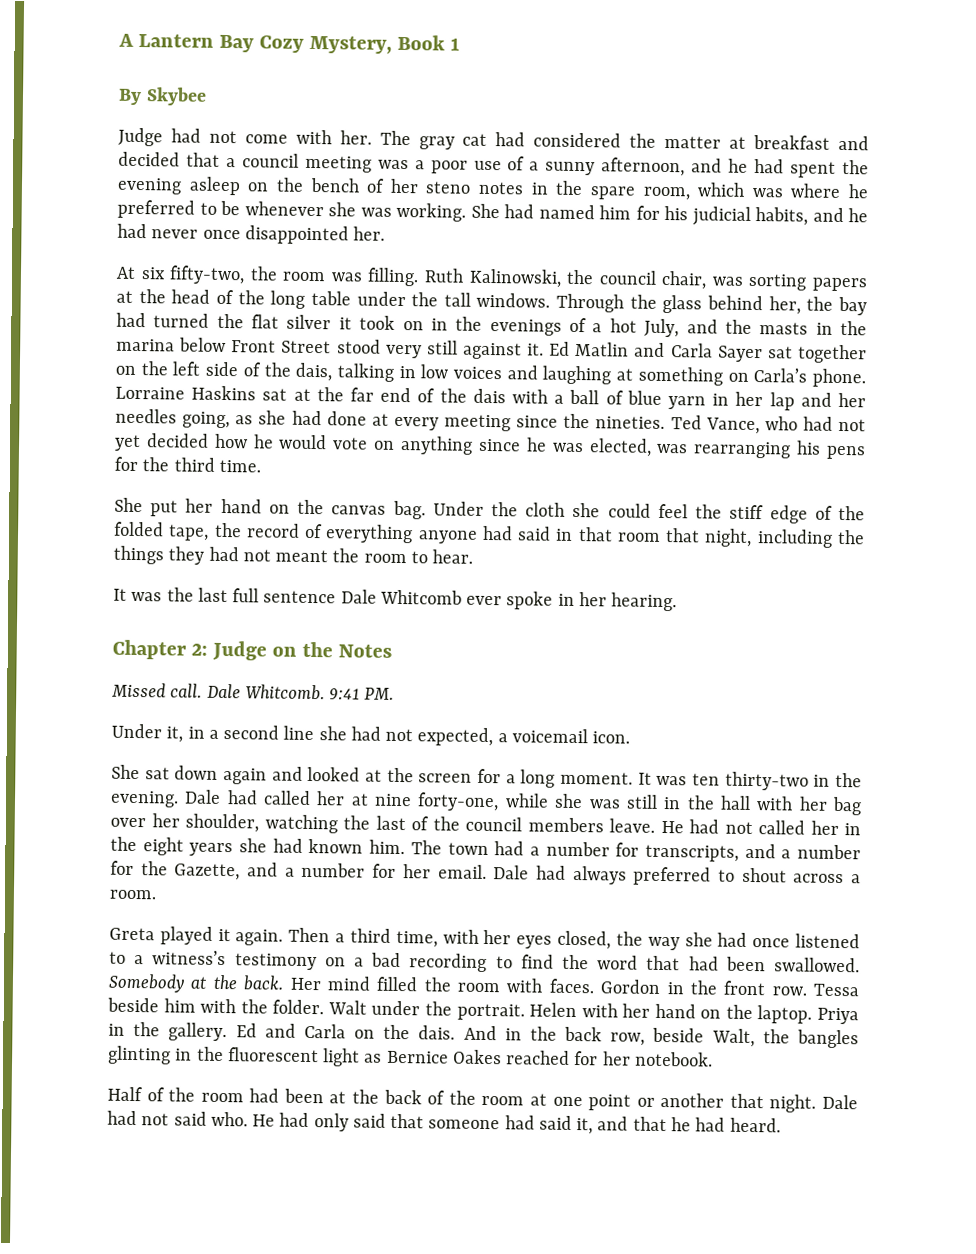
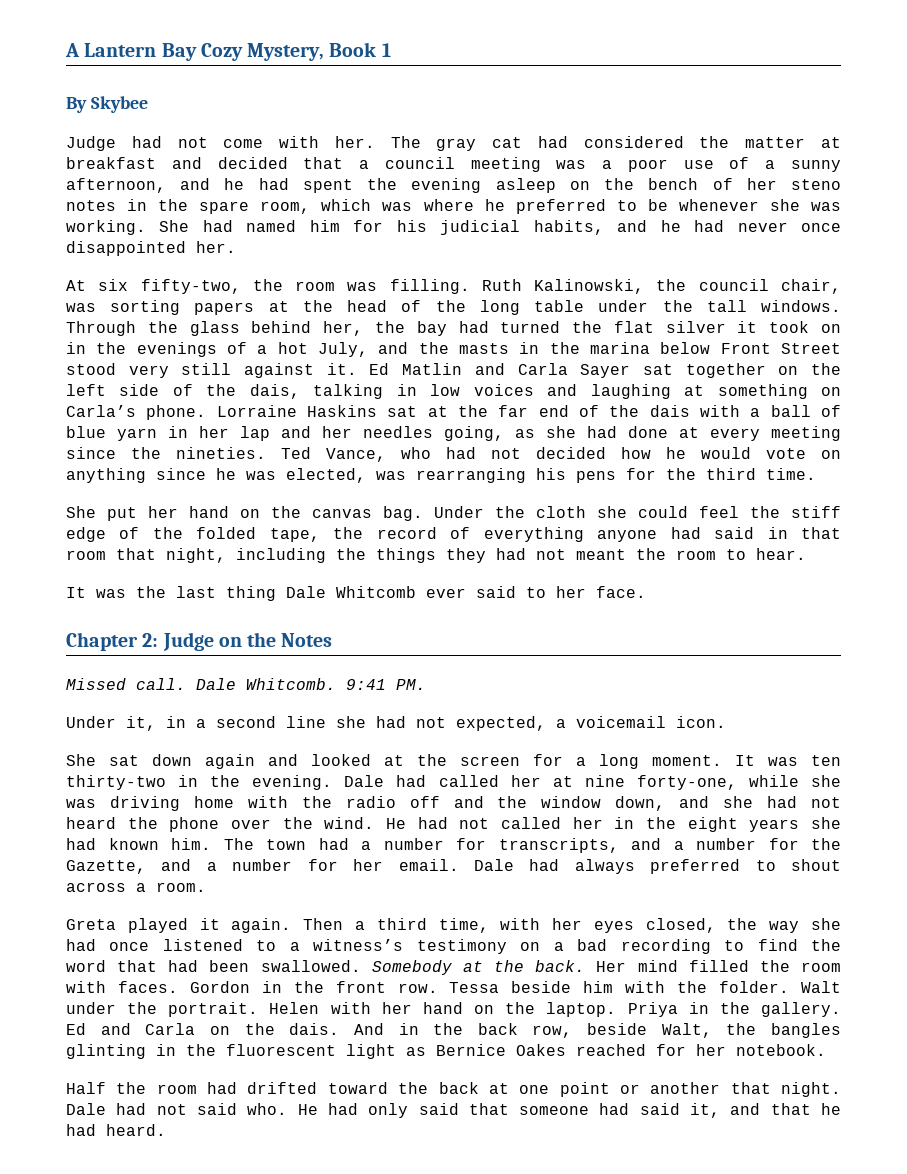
- Ted Vance, who had not yet decided how he would vote on anything since he was elected, was rearranging his pens for the third time.
+ Ted Vance, who had not decided how he would vote on anything since he was elected, was rearranging his pens for the third time.
- It was the last full sentence Dale Whitcomb ever spoke in her hearing.
+ It was the last thing Dale Whitcomb ever said to her face.
- Dale had called her at nine forty-one, while she was still in the hall with her bag over her shoulder, watching the last of the council members leave.
+ Dale had called her at nine forty-one, while she was driving home with the radio off and the window down, and she had not heard the phone over the wind.
- Half of the room had been at the back of the room at one point or another that night.
+ Half the room had drifted toward the back at one point or another that night.

